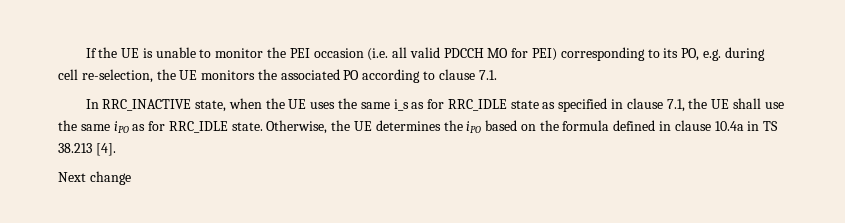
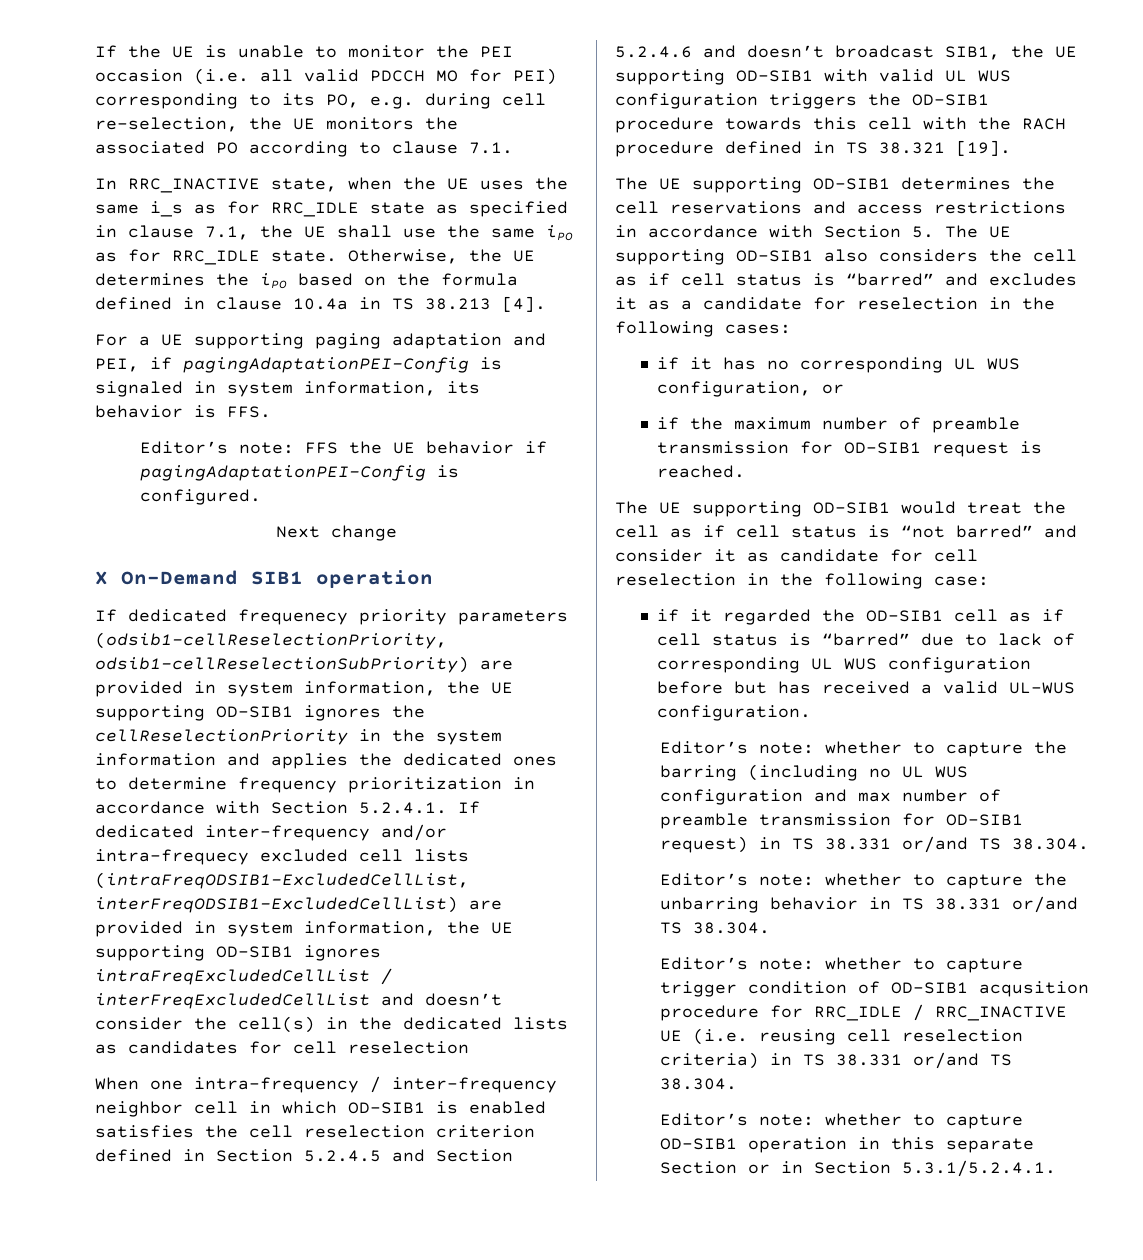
+ For a UE supporting paging adaptation and PEI, if pagingAdaptationPEI-Config is signaled in system information, its behavior is FFS.
+ Editor’s note: FFS the UE behavior if pagingAdaptationPEI-Config is configured.
  Next change
+ X On-Demand SIB1 operation
+ If dedicated frequenecy priority parameters (odsib1-cellReselectionPriority, odsib1-cellReselectionSubPriority) are provided in system information, the UE supporting OD-SIB1 ignores the cellReselectionPriority in the system information and applies the dedicated ones to determine frequency prioritization in accordance with Section 5.2.4.1. If dedicated inter-frequency and/or intra-frequecy excluded cell lists (intraFreqODSIB1-ExcludedCellList, interFreqODSIB1-ExcludedCellList) are provided in system information, the UE supporting OD-SIB1 ignores intraFreqExcludedCellList / interFreqExcludedCellList and doesn’t consider the cell(s) in the dedicated lists as candidates for cell reselection
+ When one intra-frequency / inter-frequency neighbor cell in which OD-SIB1 is enabled satisfies the cell reselection criterion defined in Section 5.2.4.5 and Section 5.2.4.6 and doesn’t broadcast SIB1, the UE supporting OD-SIB1 with valid UL WUS configuration triggers the OD-SIB1 procedure towards this cell with the RACH procedure defined in TS 38.321 [19].
+ The UE supporting OD-SIB1 determines the cell reservations and access restrictions in accordance with Section 5. The UE supporting OD-SIB1 also considers the cell as if cell status is “barred” and excludes it as a candidate for reselection in the following cases:
+ if it has no corresponding UL WUS configuration, or
+ if the maximum number of preamble transmission for OD-SIB1 request is reached.
+ The UE supporting OD-SIB1 would treat the cell as if cell status is “not barred” and consider it as candidate for cell reselection in the following case:
+ if it regarded the OD-SIB1 cell as if cell status is “barred” due to lack of corresponding UL WUS configuration before but has received a valid UL-WUS configuration.
+ Editor’s note: whether to capture the barring (including no UL WUS configuration and max number of preamble transmission for OD-SIB1 request) in TS 38.331 or/and TS 38.304.
+ Editor’s note: whether to capture the unbarring behavior in TS 38.331 or/and TS 38.304.
+ Editor’s note: whether to capture trigger condition of OD-SIB1 acqusition procedure for RRC_IDLE / RRC_INACTIVE UE (i.e. reusing cell reselection criteria) in TS 38.331 or/and TS 38.304.
+ Editor’s note: whether to capture OD-SIB1 operation in this separate Section or in Section 5.3.1/5.2.4.1.

